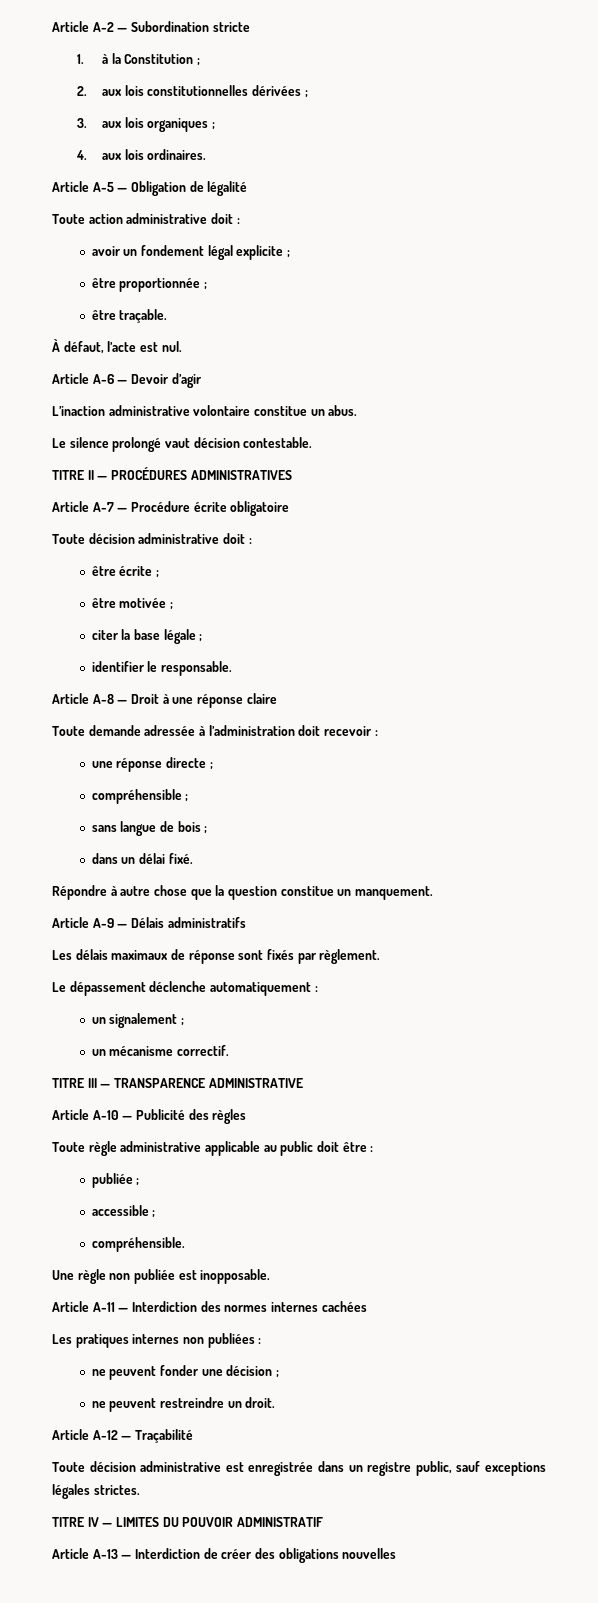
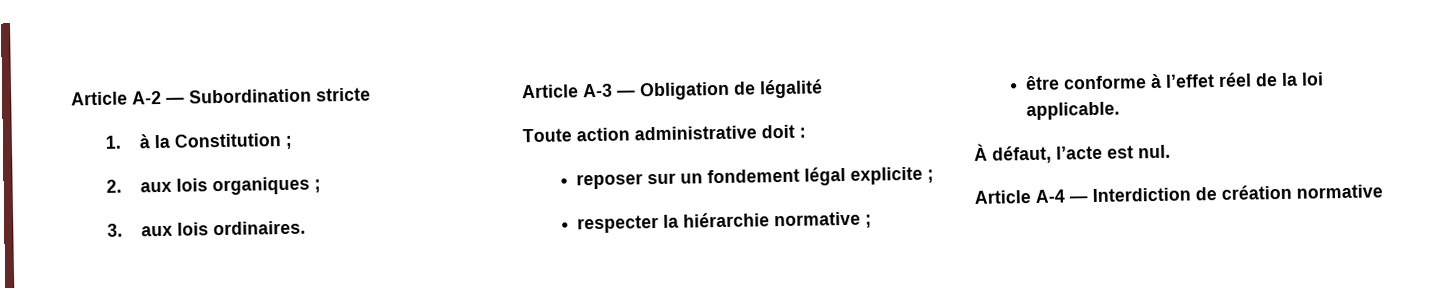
- 2. aux lois constitutionnelles dérivées ;
- 3. aux lois organiques ;
+ 2. aux lois organiques ;
- 4. aux lois ordinaires.
+ 3. aux lois ordinaires.
- Article A-5 — Obligation de légalité
+ Article A-3 — Obligation de légalité
- avoir un fondement légal explicite ;
+ reposer sur un fondement légal explicite ;
- être proportionnée ;
- être traçable.
+ respecter la hiérarchie normative ;
+ être conforme à l’effet réel de la loi applicable.
- Article A-6 — Devoir d’agir
- L’inaction administrative volontaire constitue un abus.
- Le silence prolongé vaut décision contestable.
- TITRE II — PROCÉDURES ADMINISTRATIVES
- Article A-7 — Procédure écrite obligatoire
- Toute décision administrative doit :
- être écrite ;
- être motivée ;
- citer la base légale ;
- identifier le responsable.
- Article A-8 — Droit à une réponse claire
- Toute demande adressée à l’administration doit recevoir :
- une réponse directe ;
- compréhensible ;
- sans langue de bois ;
- dans un délai fixé.
- Répondre à autre chose que la question constitue un manquement.
- Article A-9 — Délais administratifs
- Les délais maximaux de réponse sont fixés par règlement.
- Le dépassement déclenche automatiquement :
- un signalement ;
- un mécanisme correctif.
- TITRE III — TRANSPARENCE ADMINISTRATIVE
- Article A-10 — Publicité des règles
- Toute règle administrative applicable au public doit être :
- publiée ;
- accessible ;
- compréhensible.
- Une règle non publiée est inopposable.
- Article A-11 — Interdiction des normes internes cachées
- Les pratiques internes non publiées :
- ne peuvent fonder une décision ;
- ne peuvent restreindre un droit.
- Article A-12 — Traçabilité
- Toute décision administrative est enregistrée dans un registre public, sauf exceptions légales strictes.
- TITRE IV — LIMITES DU POUVOIR ADMINISTRATIF
- Article A-13 — Interdiction de créer des obligations nouvelles
+ Article A-4 — Interdiction de création normative

